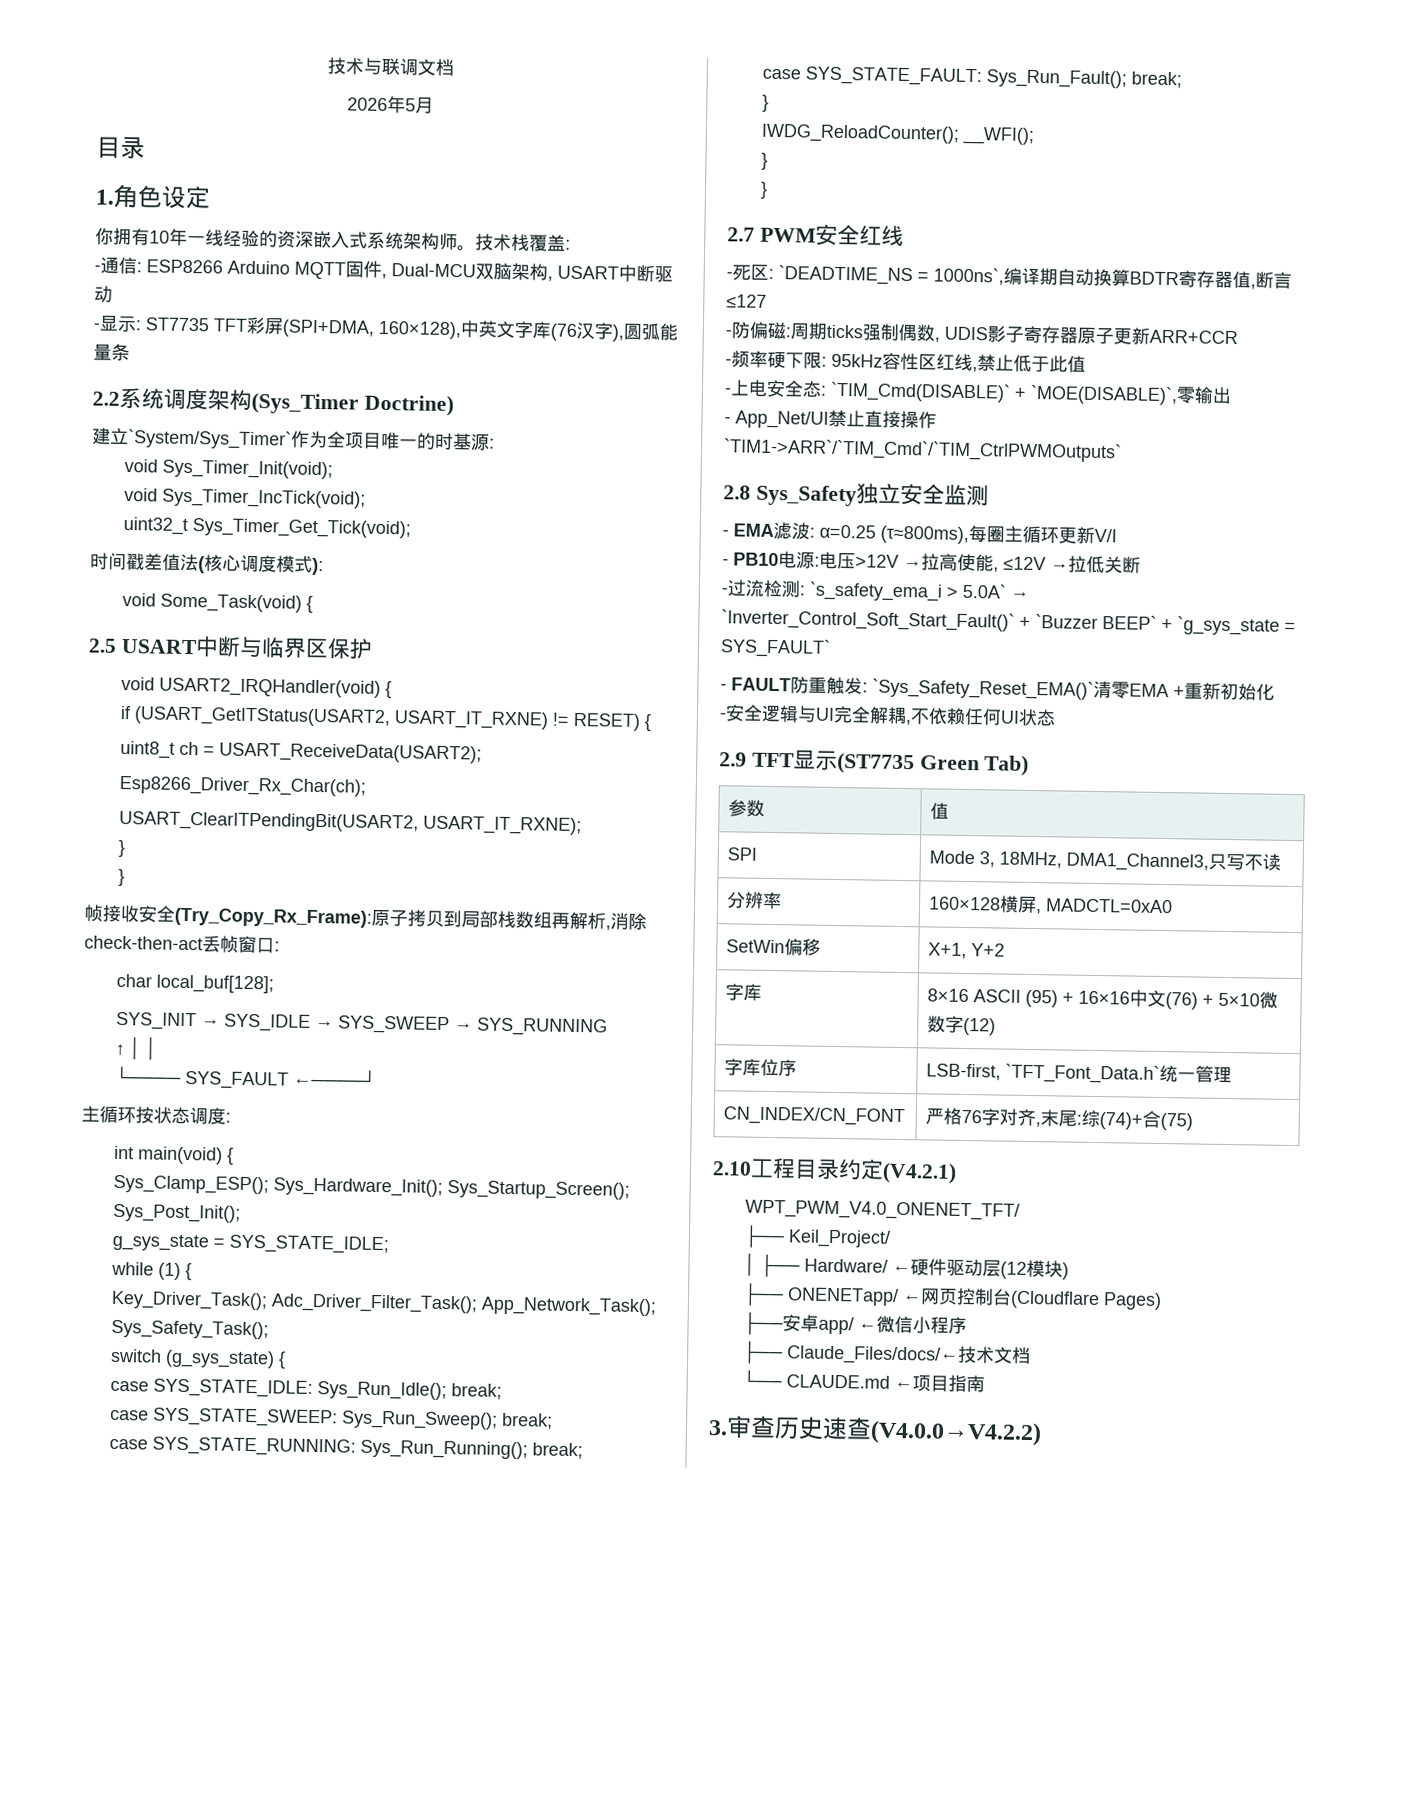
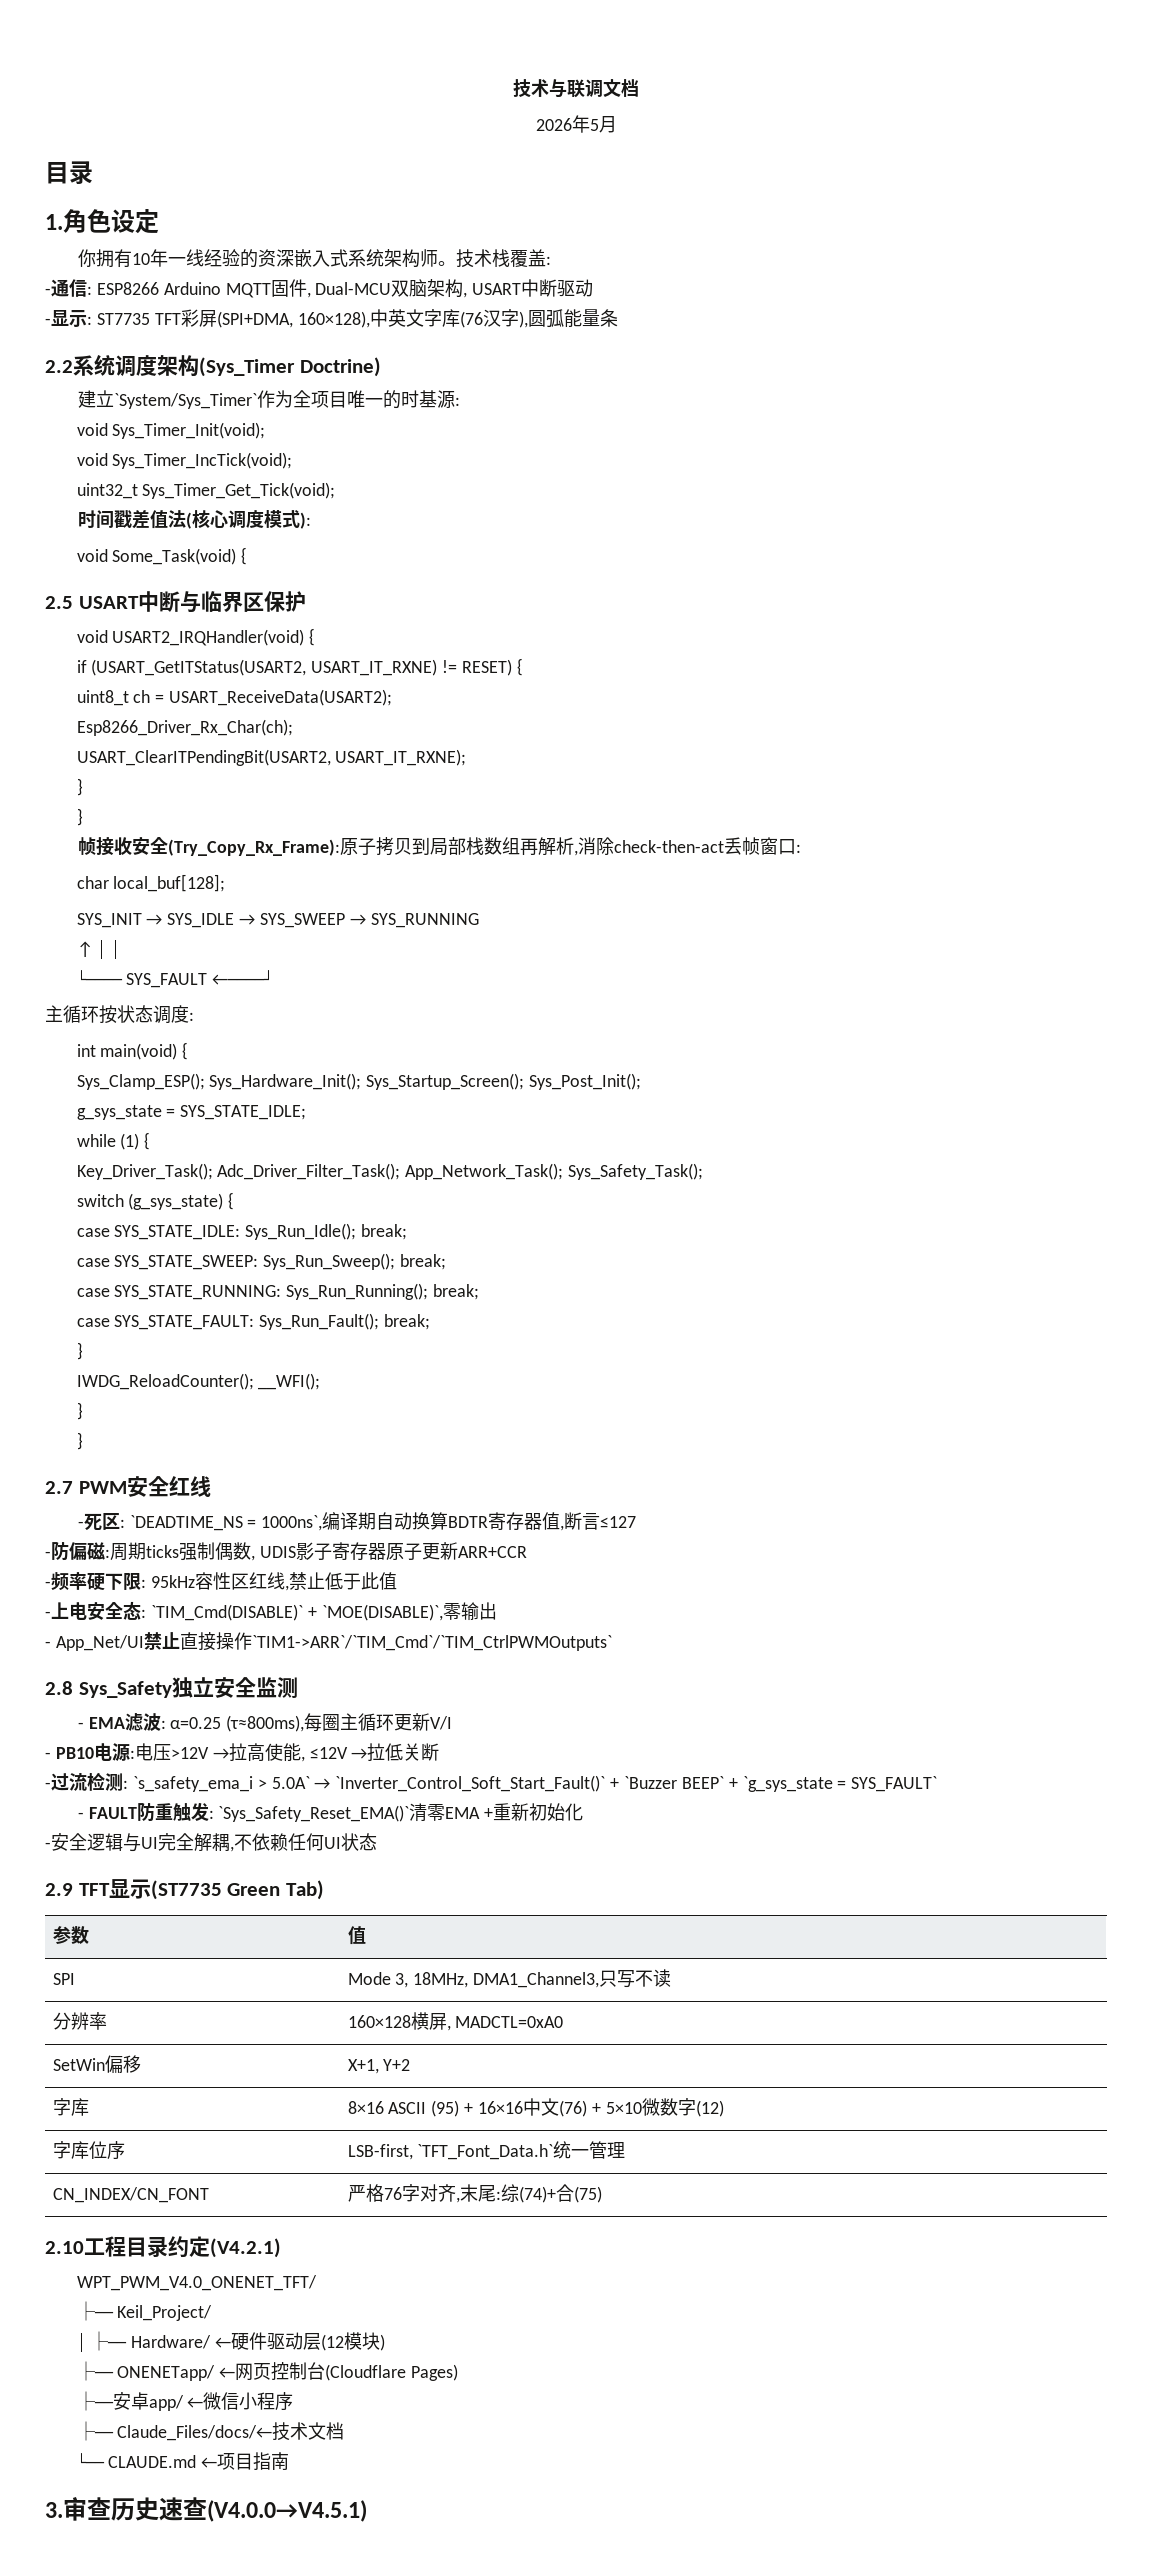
- 3.审查历史速查(V4.0.0→V4.2.2)
+ 3.审查历史速查(V4.0.0→V4.5.1)

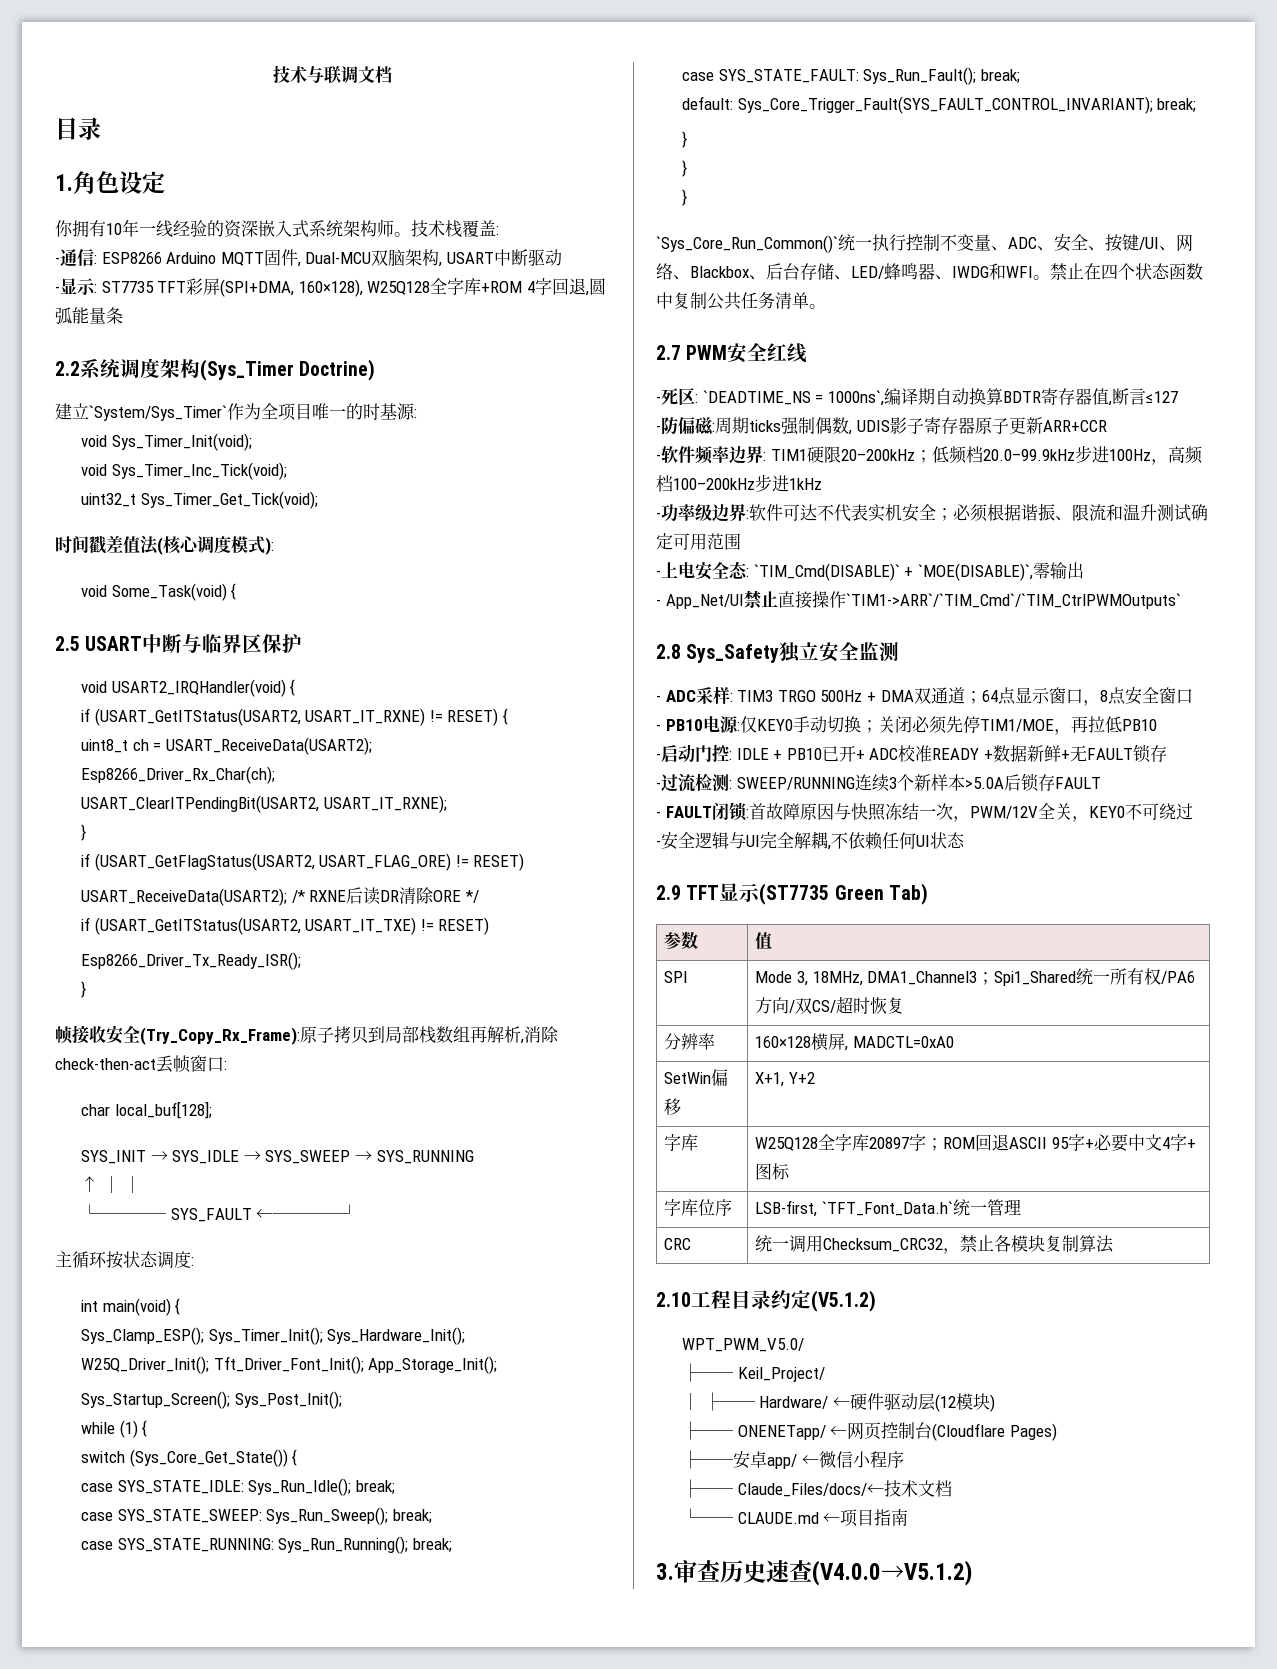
- 2026年5月
- -显示: ST7735 TFT彩屏(SPI+DMA, 160×128),中英文字库(76汉字),圆弧能量条
+ -显示: ST7735 TFT彩屏(SPI+DMA, 160×128), W25Q128全字库+ROM 4字回退,圆弧能量条
- void Sys_Timer_IncTick(void);
+ void Sys_Timer_Inc_Tick(void);
+ if (USART_GetFlagStatus(USART2, USART_FLAG_ORE) != RESET)
+ USART_ReceiveData(USART2); /* RXNE后读DR清除ORE */
+ if (USART_GetITStatus(USART2, USART_IT_TXE) != RESET)
+ Esp8266_Driver_Tx_Ready_ISR();
- Sys_Clamp_ESP(); Sys_Hardware_Init(); Sys_Startup_Screen(); Sys_Post_Init();
+ Sys_Clamp_ESP(); Sys_Timer_Init(); Sys_Hardware_Init();
+ W25Q_Driver_Init(); Tft_Driver_Font_Init(); App_Storage_Init();
+ Sys_Startup_Screen(); Sys_Post_Init();
- g_sys_state = SYS_STATE_IDLE;
- Key_Driver_Task(); Adc_Driver_Filter_Task(); App_Network_Task(); Sys_Safety_Task();
- switch (g_sys_state) {
+ switch (Sys_Core_Get_State()) {
  case SYS_STATE_FAULT: Sys_Run_Fault(); break;
- }
- IWDG_ReloadCounter(); __WFI();
+ default: Sys_Core_Trigger_Fault(SYS_FAULT_CONTROL_INVARIANT); break;
  }
  }
+ }
+ `Sys_Core_Run_Common()`统一执行控制不变量、ADC、安全、按键/UI、网络、Blackbox、后台存储、LED/蜂鸣器、IWDG和WFI。禁止在四个状态函数中复制公共任务清单。
- -频率硬下限: 95kHz容性区红线,禁止低于此值
+ -软件频率边界: TIM1硬限20–200kHz；低频档20.0–99.9kHz步进100Hz，高频档100–200kHz步进1kHz
+ -功率级边界:软件可达不代表实机安全；必须根据谐振、限流和温升测试确定可用范围
- - EMA滤波: α=0.25 (τ≈800ms),每圈主循环更新V/I
- - PB10电源:电压>12V →拉高使能, ≤12V →拉低关断
- -过流检测: `s_safety_ema_i > 5.0A` → `Inverter_Control_Soft_Start_Fault()` + `Buzzer BEEP` + `g_sys_state = SYS_FAULT`
- - FAULT防重触发: `Sys_Safety_Reset_EMA()`清零EMA +重新初始化
+ - ADC采样: TIM3 TRGO 500Hz + DMA双通道；64点显示窗口，8点安全窗口
+ - PB10电源:仅KEY0手动切换；关闭必须先停TIM1/MOE，再拉低PB10
+ -启动门控: IDLE + PB10已开+ ADC校准READY +数据新鲜+无FAULT锁存
+ -过流检测: SWEEP/RUNNING连续3个新样本>5.0A后锁存FAULT
+ - FAULT闭锁:首故障原因与快照冻结一次，PWM/12V全关，KEY0不可绕过
- SPI | Mode 3, 18MHz, DMA1_Channel3,只写不读
+ SPI | Mode 3, 18MHz, DMA1_Channel3；Spi1_Shared统一所有权/PA6方向/双CS/超时恢复
- 字库 | 8×16 ASCII (95) + 16×16中文(76) + 5×10微数字(12)
+ 字库 | W25Q128全字库20897字；ROM回退ASCII 95字+必要中文4字+图标
- CN_INDEX/CN_FONT | 严格76字对齐,末尾:综(74)+合(75)
+ CRC | 统一调用Checksum_CRC32，禁止各模块复制算法
- 2.10工程目录约定(V4.2.1)
- WPT_PWM_V4.0_ONENET_TFT/
+ 2.10工程目录约定(V5.1.2)
+ WPT_PWM_V5.0/
- 3.审查历史速查(V4.0.0→V4.5.1)
+ 3.审查历史速查(V4.0.0→V5.1.2)

